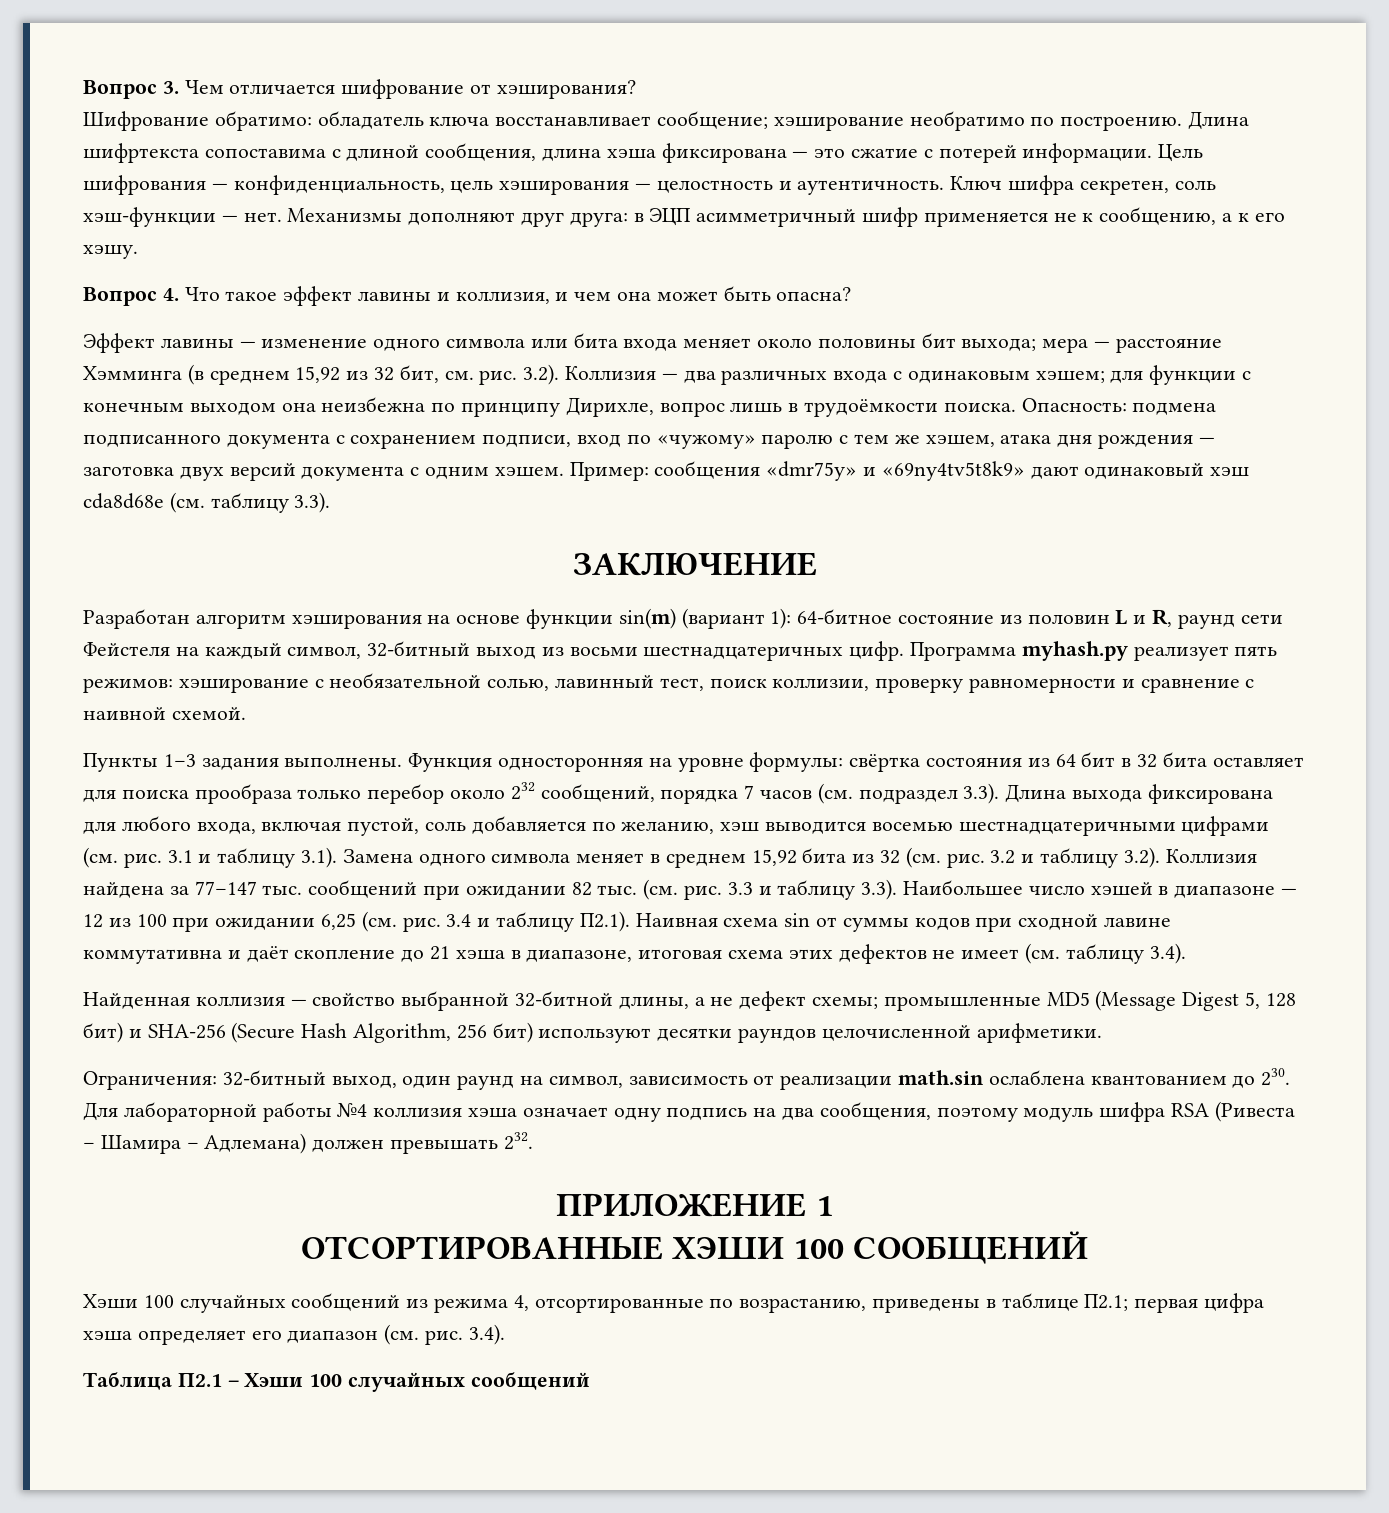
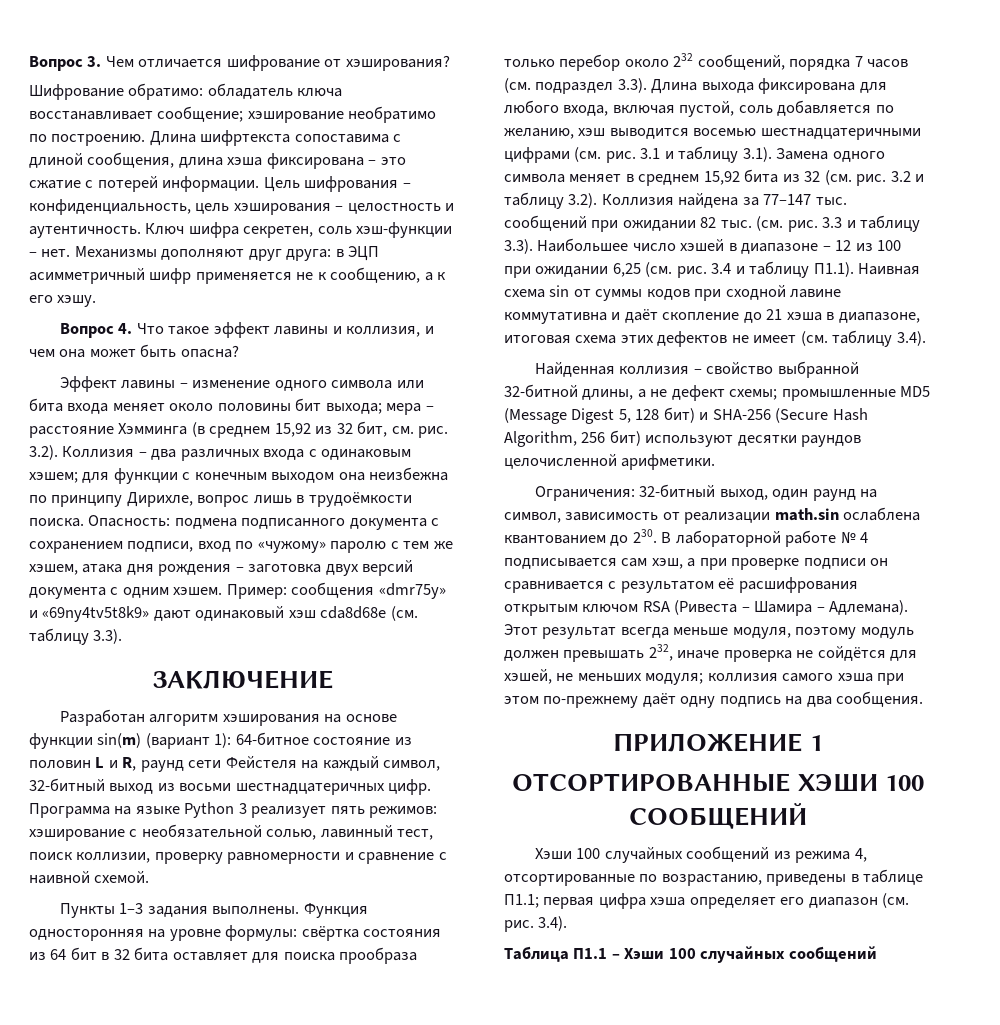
- Длина шифртекста сопоставима с длиной сообщения, длина хэша фиксирована — это сжатие с потерей информации.
+ Длина шифртекста сопоставима с длиной сообщения, длина хэша фиксирована – это сжатие с потерей информации.
- Цель шифрования — конфиденциальность, цель хэширования — целостность и аутентичность.
+ Цель шифрования – конфиденциальность, цель хэширования – целостность и аутентичность.
- Ключ шифра секретен, соль хэш-функции — нет.
+ Ключ шифра секретен, соль хэш-функции – нет.
- Эффект лавины — изменение одного символа или бита входа меняет около половины бит выхода; мера — расстояние Хэмминга (в среднем 15,92 из 32 бит, см. рис.
+ Эффект лавины – изменение одного символа или бита входа меняет около половины бит выхода; мера – расстояние Хэмминга (в среднем 15,92 из 32 бит, см. рис.
- 3.2). Коллизия — два различных входа с одинаковым хэшем; для функции с конечным выходом она неизбежна по принципу Дирихле, вопрос лишь в трудоёмкости поиска.
+ 3.2). Коллизия – два различных входа с одинаковым хэшем; для функции с конечным выходом она неизбежна по принципу Дирихле, вопрос лишь в трудоёмкости поиска.
- Опасность: подмена подписанного документа с сохранением подписи, вход по «чужому» паролю с тем же хэшем, атака дня рождения — заготовка двух версий документа с одним хэшем.
+ Опасность: подмена подписанного документа с сохранением подписи, вход по «чужому» паролю с тем же хэшем, атака дня рождения – заготовка двух версий документа с одним хэшем.
- Программа myhash.py реализует пять режимов: хэширование с необязательной солью, лавинный тест, поиск коллизии, проверку равномерности и сравнение с наивной схемой.
+ Программа на языке Python 3 реализует пять режимов: хэширование с необязательной солью, лавинный тест, поиск коллизии, проверку равномерности и сравнение с наивной схемой.
- 3.3 и таблицу 3.3). Наибольшее число хэшей в диапазоне — 12 из 100 при ожидании 6,25 (см. рис.
+ 3.3 и таблицу 3.3). Наибольшее число хэшей в диапазоне – 12 из 100 при ожидании 6,25 (см. рис.
- 3.4 и таблицу П2.1). Наивная схема sin от суммы кодов при сходной лавине коммутативна и даёт скопление до 21 хэша в диапазоне, итоговая схема этих дефектов не имеет (см. таблицу 3.4).
+ 3.4 и таблицу П1.1). Наивная схема sin от суммы кодов при сходной лавине коммутативна и даёт скопление до 21 хэша в диапазоне, итоговая схема этих дефектов не имеет (см. таблицу 3.4).
- Найденная коллизия — свойство выбранной 32-битной длины, а не дефект схемы; промышленные MD5 (Message Digest 5, 128 бит) и SHA-256 (Secure Hash Algorithm, 256 бит) используют десятки раундов целочисленной арифметики.
+ Найденная коллизия – свойство выбранной 32-битной длины, а не дефект схемы; промышленные MD5 (Message Digest 5, 128 бит) и SHA-256 (Secure Hash Algorithm, 256 бит) используют десятки раундов целочисленной арифметики.
- Ограничения: 32-битный выход, один раунд на символ, зависимость от реализации math.sin ослаблена квантованием до 230. Для лабораторной работы №4 коллизия хэша означает одну подпись на два сообщения, поэтому модуль шифра RSA (Ривеста – Шамира – Адлемана) должен превышать 232.
+ Ограничения: 32-битный выход, один раунд на символ, зависимость от реализации math.sin ослаблена квантованием до 230. В лабораторной работе № 4 подписывается сам хэш, а при проверке подписи он сравнивается с результатом её расшифрования открытым ключом RSA (Ривеста – Шамира – Адлемана). Этот результат всегда меньше модуля, поэтому модуль должен превышать 232, иначе проверка не сойдётся для хэшей, не меньших модуля; коллизия самого хэша при этом по-прежнему даёт одну подпись на два сообщения.
- Хэши 100 случайных сообщений из режима 4, отсортированные по возрастанию, приведены в таблице П2.1; первая цифра хэша определяет его диапазон (см. рис.
+ Хэши 100 случайных сообщений из режима 4, отсортированные по возрастанию, приведены в таблице П1.1; первая цифра хэша определяет его диапазон (см. рис.
- Таблица П2.1 – Хэши 100 случайных сообщений
+ Таблица П1.1 – Хэши 100 случайных сообщений

